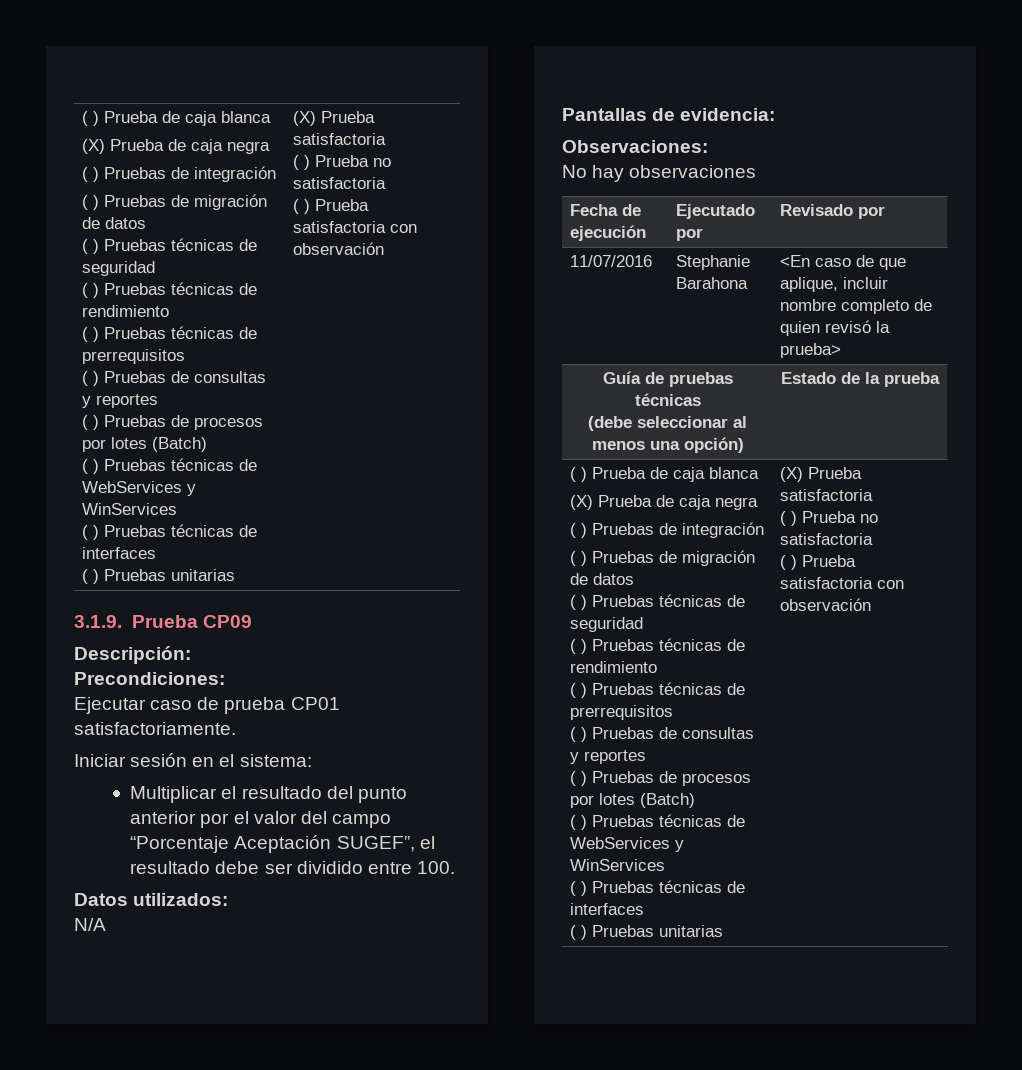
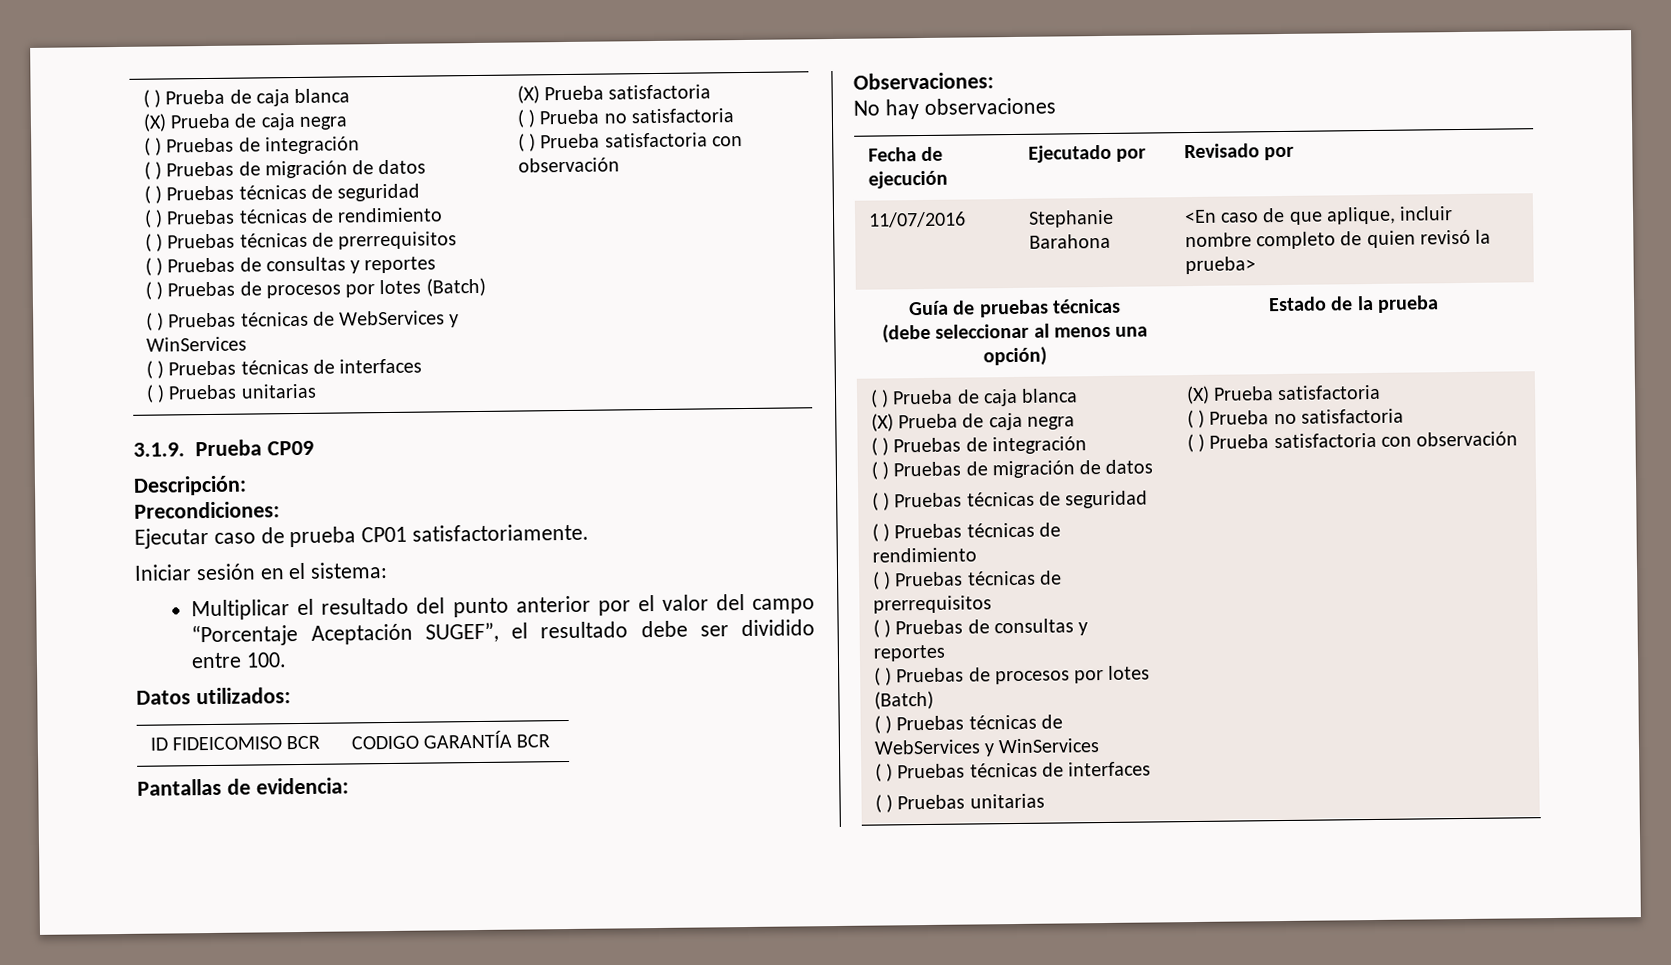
- N/A
+ ID FIDEICOMISO BCR | CODIGO GARANTÍA BCR

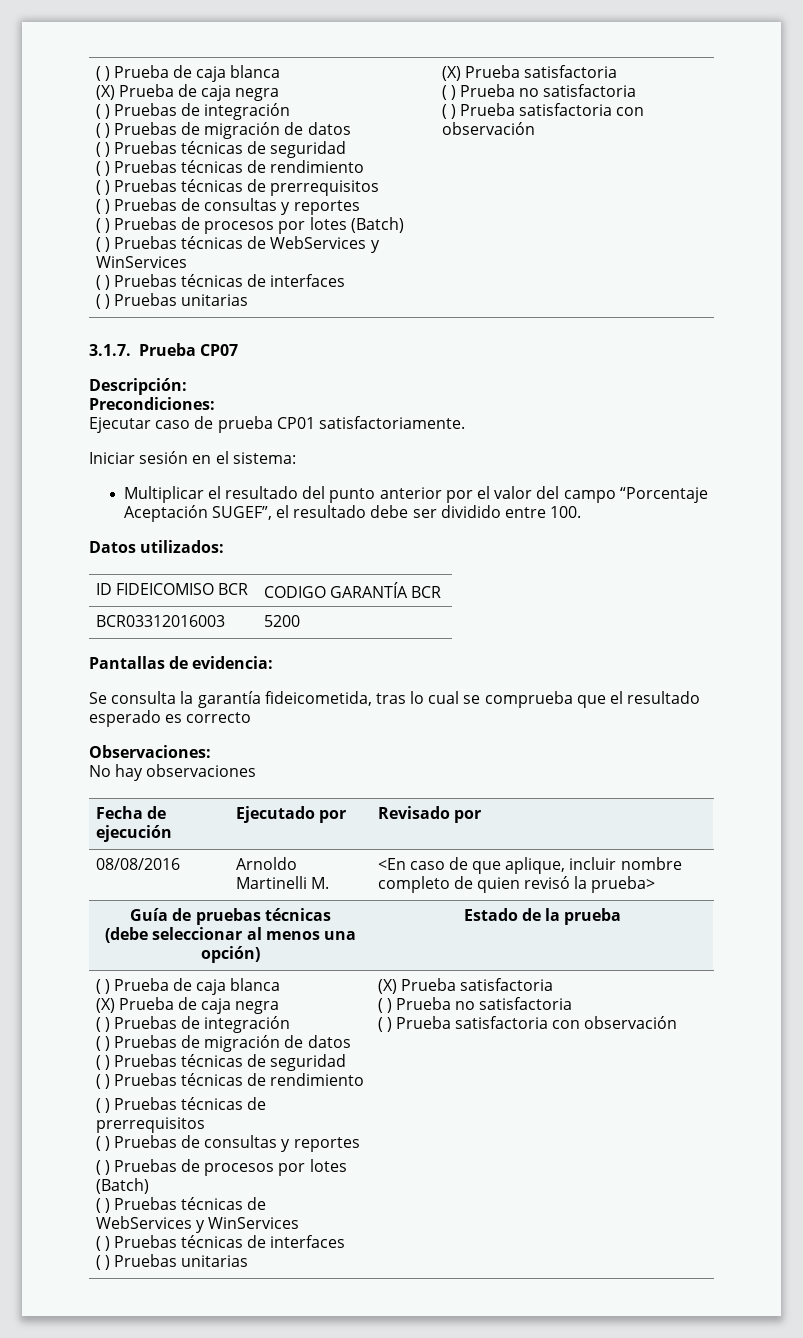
- 3.1.9. Prueba CP09
+ 3.1.7. Prueba CP07
+ BCR03312016003 | 5200
+ Se consulta la garantía fideicometida, tras lo cual se comprueba que el resultado esperado es correcto
- 11/07/2016 | Stephanie Barahona | <En caso de que aplique, incluir nombre completo de quien revisó la prueba>
+ 08/08/2016 | Arnoldo Martinelli M. | <En caso de que aplique, incluir nombre completo de quien revisó la prueba>

